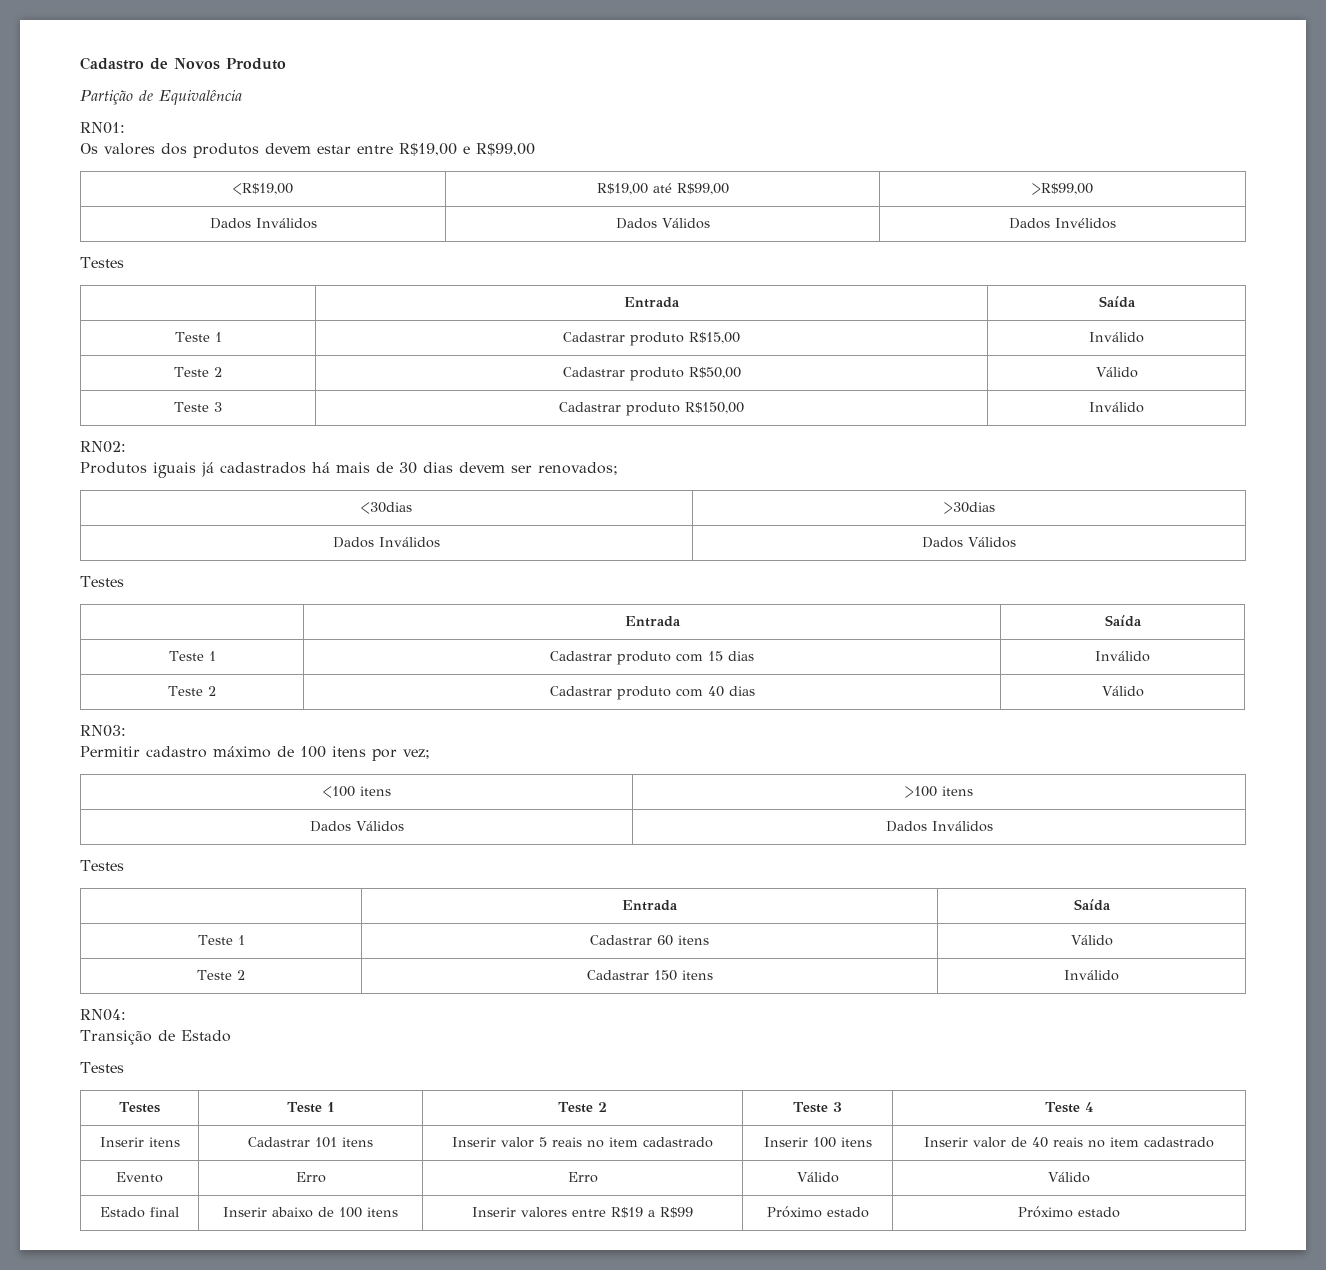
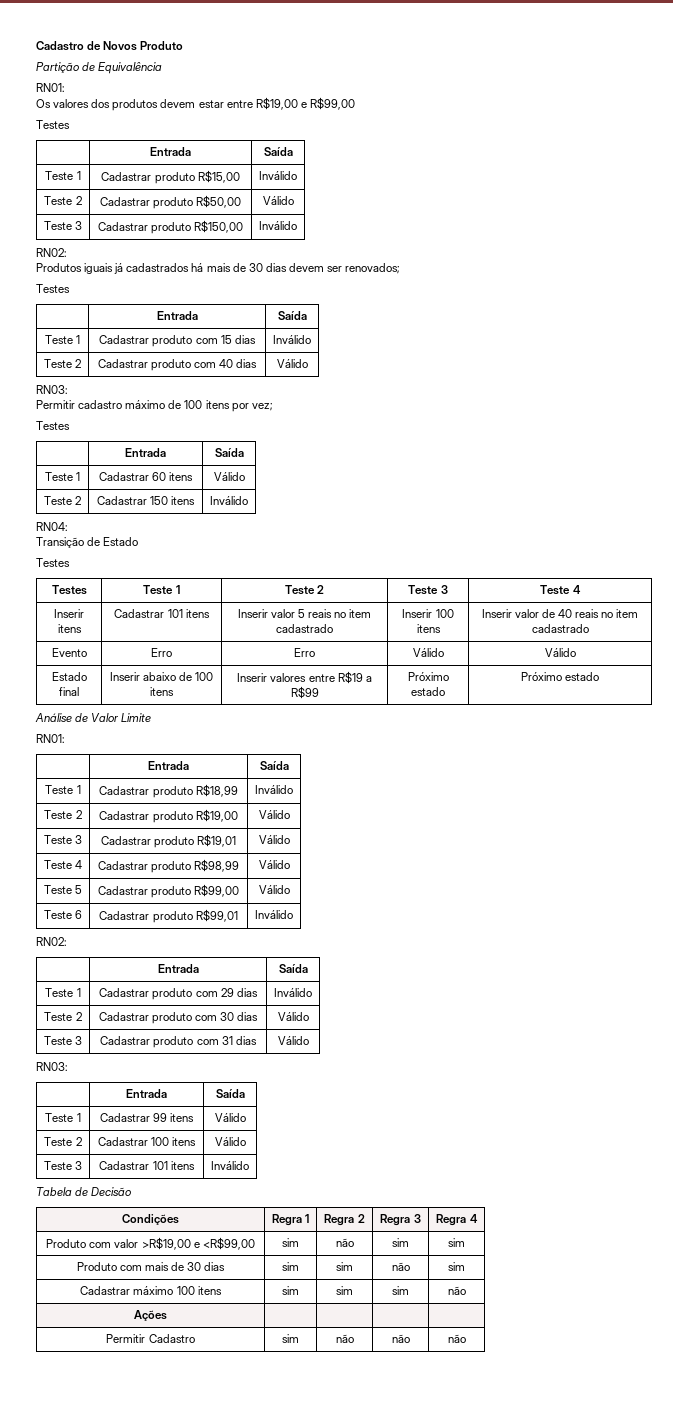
- <R$19,00 | R$19,00 até R$99,00 | >R$99,00
- Dados Inválidos | Dados Válidos | Dados Invélidos
- <30dias | >30dias
- Dados Inválidos | Dados Válidos
- <100 itens | >100 itens
- Dados Válidos | Dados Inválidos
+ Análise de Valor Limite
+ RN01:
+ | Entrada | Saída
+ Teste 1 | Cadastrar produto R$18,99 | Inválido
+ Teste 2 | Cadastrar produto R$19,00 | Válido
+ Teste 3 | Cadastrar produto R$19,01 | Válido
+ Teste 4 | Cadastrar produto R$98,99 | Válido
+ Teste 5 | Cadastrar produto R$99,00 | Válido
+ Teste 6 | Cadastrar produto R$99,01 | Inválido
+ RN02:
+ | Entrada | Saída
+ Teste 1 | Cadastrar produto com 29 dias | Inválido
+ Teste 2 | Cadastrar produto com 30 dias | Válido
+ Teste 3 | Cadastrar produto com 31 dias | Válido
+ RN03:
+ | Entrada | Saída
+ Teste 1 | Cadastrar 99 itens | Válido
+ Teste 2 | Cadastrar 100 itens | Válido
+ Teste 3 | Cadastrar 101 itens | Inválido
+ Tabela de Decisão
+ Condições | Regra 1 | Regra 2 | Regra 3 | Regra 4
+ Produto com valor >R$19,00 e <R$99,00 | sim | não | sim | sim
+ Produto com mais de 30 dias | sim | sim | não | sim
+ Cadastrar máximo 100 itens | sim | sim | sim | não
+ Ações | | | |
+ Permitir Cadastro | sim | não | não | não

